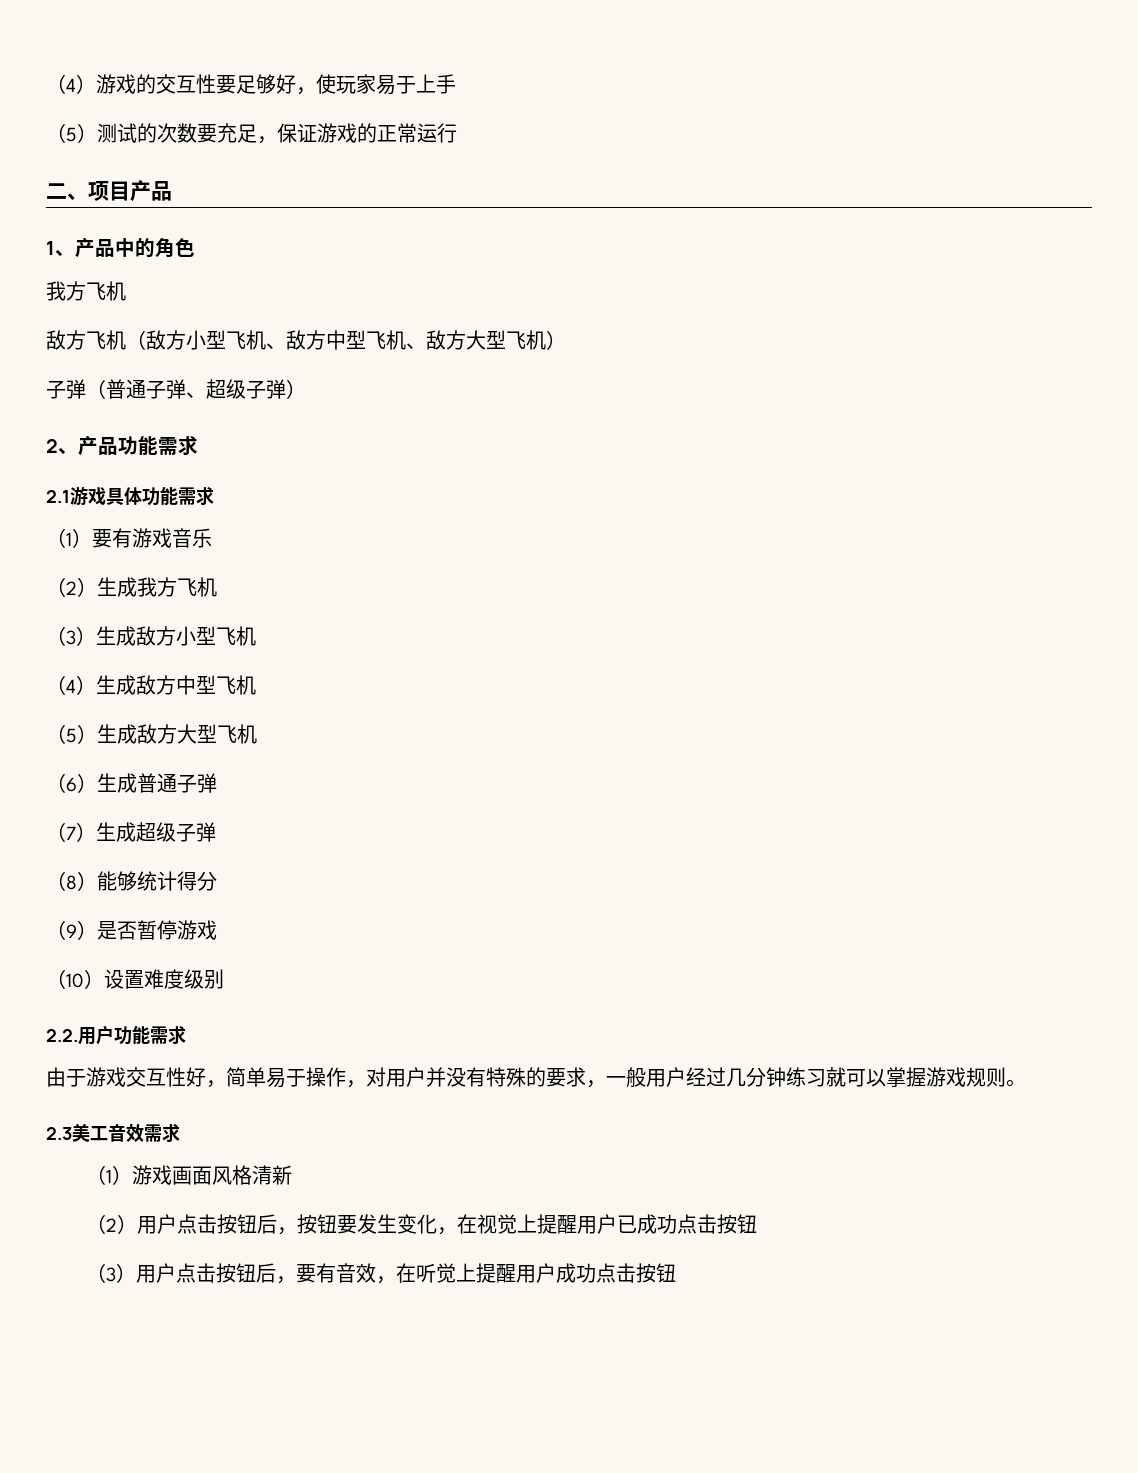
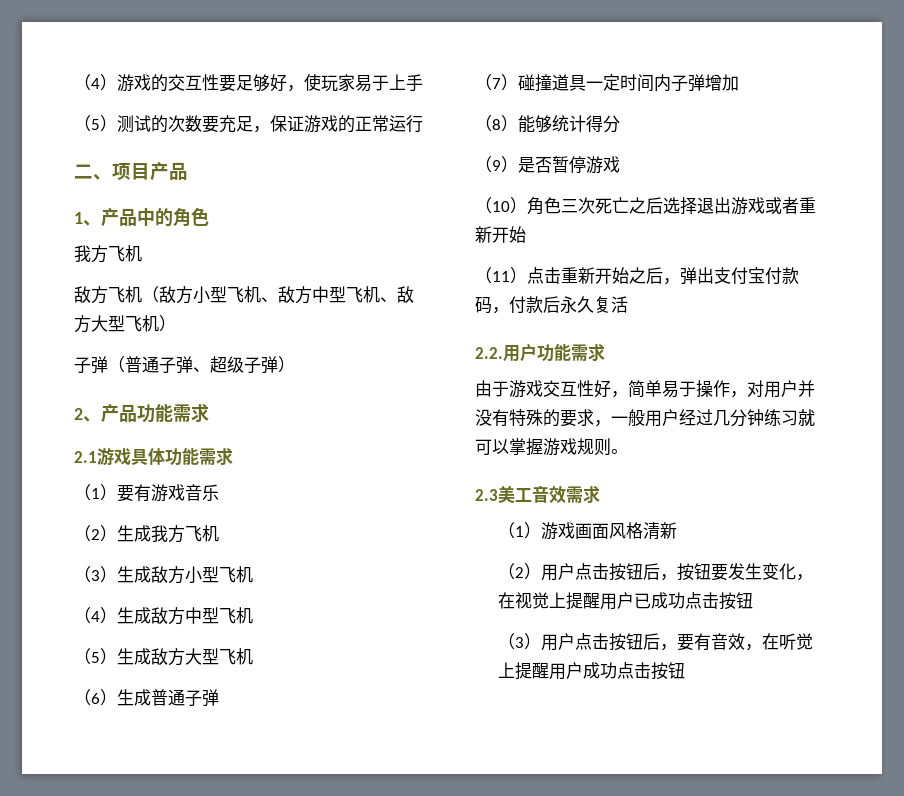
- （7）生成超级子弹
+ （7）碰撞道具一定时间内子弹增加
- （10）设置难度级别
+ （10）角色三次死亡之后选择退出游戏或者重新开始
+ （11）点击重新开始之后，弹出支付宝付款码，付款后永久复活

